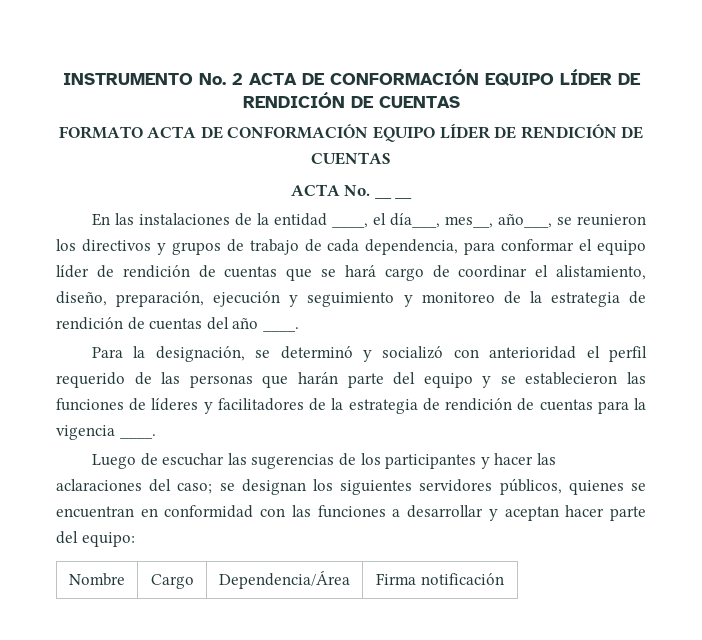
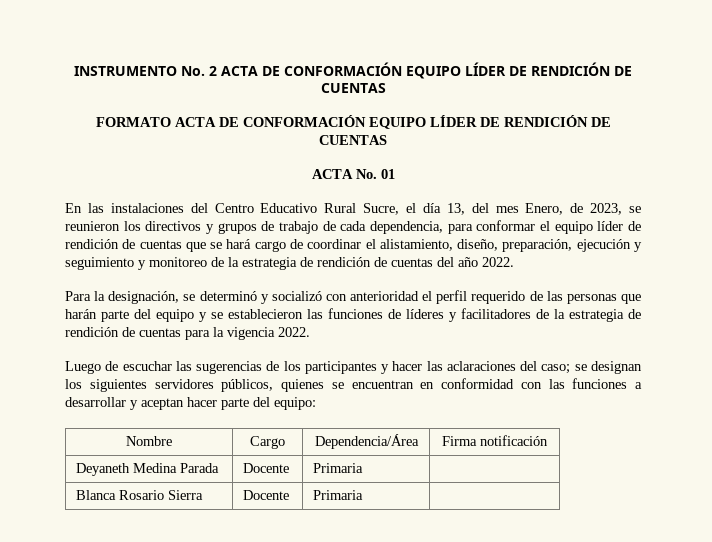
- ACTA No. __ __
+ ACTA No. 01
- En las instalaciones de la entidad ____, el día___, mes__, año___, se reunieron los directivos y grupos de trabajo de cada dependencia, para conformar el equipo líder de rendición de cuentas que se hará cargo de coordinar el alistamiento, diseño, preparación, ejecución y seguimiento y monitoreo de la estrategia de rendición de cuentas del año ____.
+ En las instalaciones del Centro Educativo Rural Sucre, el día 13, del mes Enero, de 2023, se reunieron los directivos y grupos de trabajo de cada dependencia, para conformar el equipo líder de rendición de cuentas que se hará cargo de coordinar el alistamiento, diseño, preparación, ejecución y seguimiento y monitoreo de la estrategia de rendición de cuentas del año 2022.
- Para la designación, se determinó y socializó con anterioridad el perfil requerido de las personas que harán parte del equipo y se establecieron las funciones de líderes y facilitadores de la estrategia de rendición de cuentas para la vigencia ____.
+ Para la designación, se determinó y socializó con anterioridad el perfil requerido de las personas que harán parte del equipo y se establecieron las funciones de líderes y facilitadores de la estrategia de rendición de cuentas para la vigencia 2022.
+ Deyaneth Medina Parada | Docente | Primaria |
+ Blanca Rosario Sierra | Docente | Primaria |

